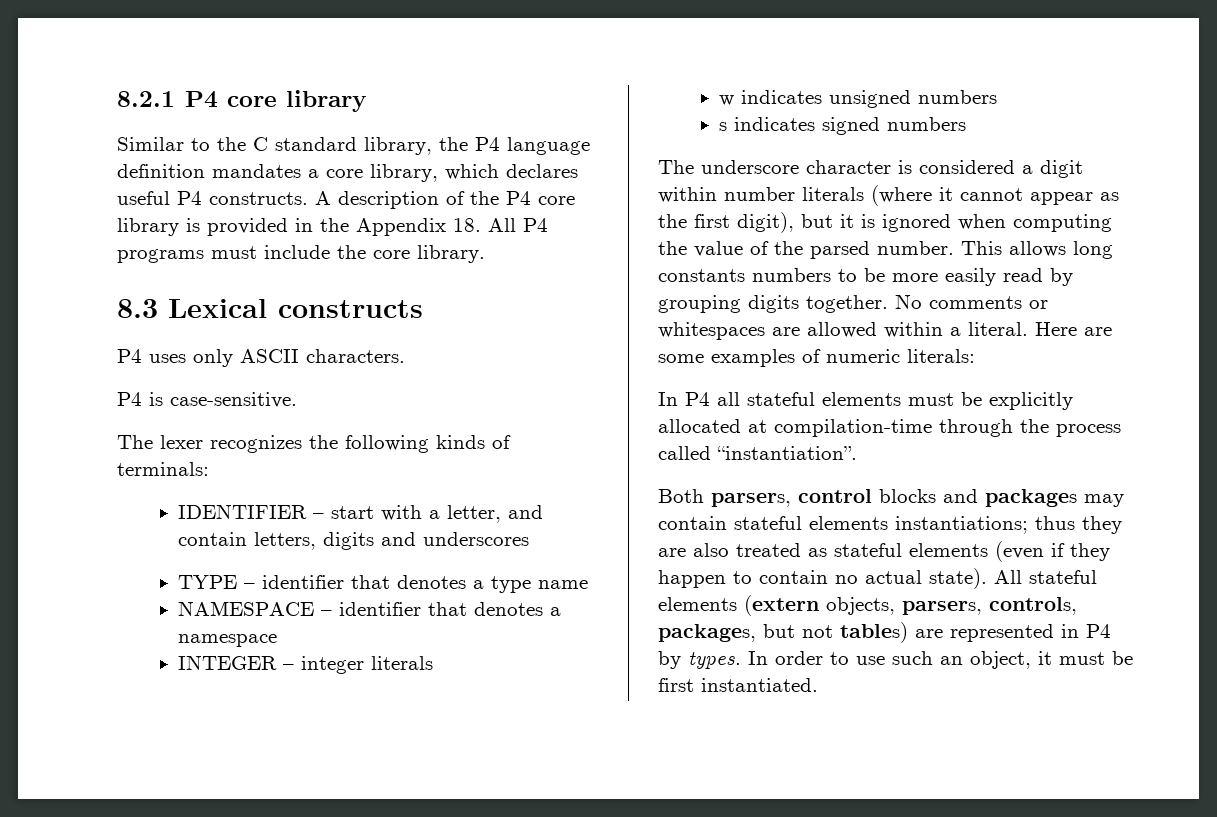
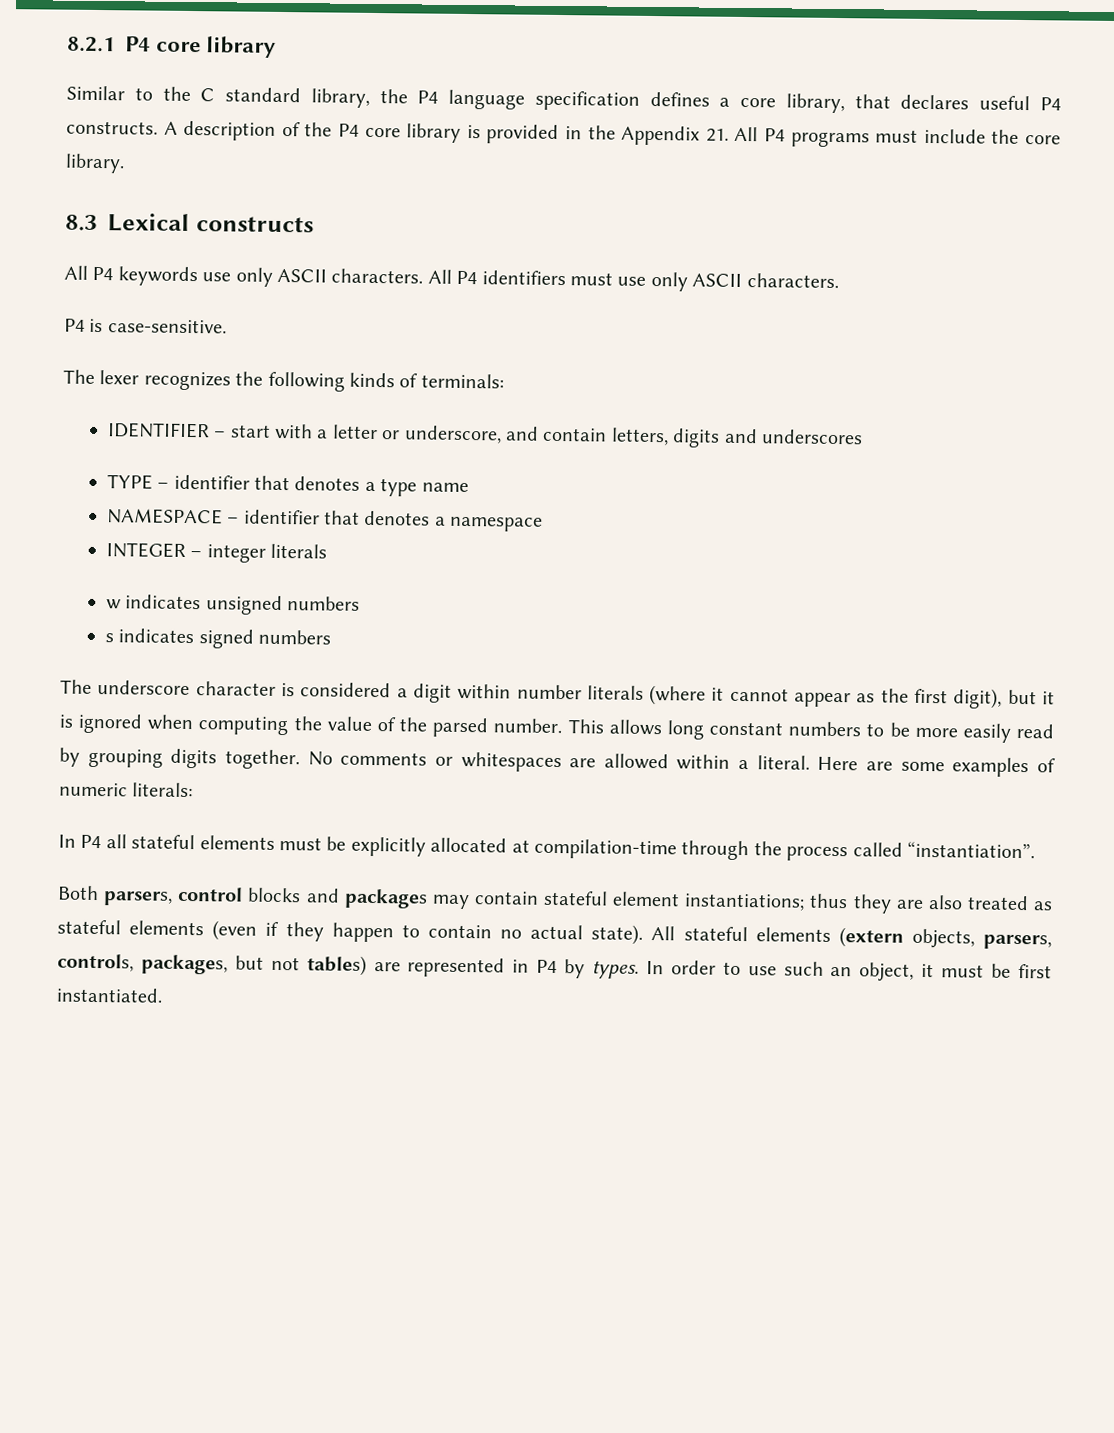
- Similar to the C standard library, the P4 language definition mandates a core library, which declares useful P4 constructs.
+ Similar to the C standard library, the P4 language specification defines a core library, that declares useful P4 constructs.
- A description of the P4 core library is provided in the Appendix 18. All P4 programs must include the core library.
+ A description of the P4 core library is provided in the Appendix 21. All P4 programs must include the core library.
- P4 uses only ASCII characters.
+ All P4 keywords use only ASCII characters. All P4 identifiers must use only ASCII characters.
- IDENTIFIER – start with a letter, and contain letters, digits and underscores
+ IDENTIFIER – start with a letter or underscore, and contain letters, digits and underscores
- This allows long constants numbers to be more easily read by grouping digits together.
+ This allows long constant numbers to be more easily read by grouping digits together.
- Both parsers, control blocks and packages may contain stateful elements instantiations; thus they are also treated as stateful elements (even if they happen to contain no actual state).
+ Both parsers, control blocks and packages may contain stateful element instantiations; thus they are also treated as stateful elements (even if they happen to contain no actual state).

